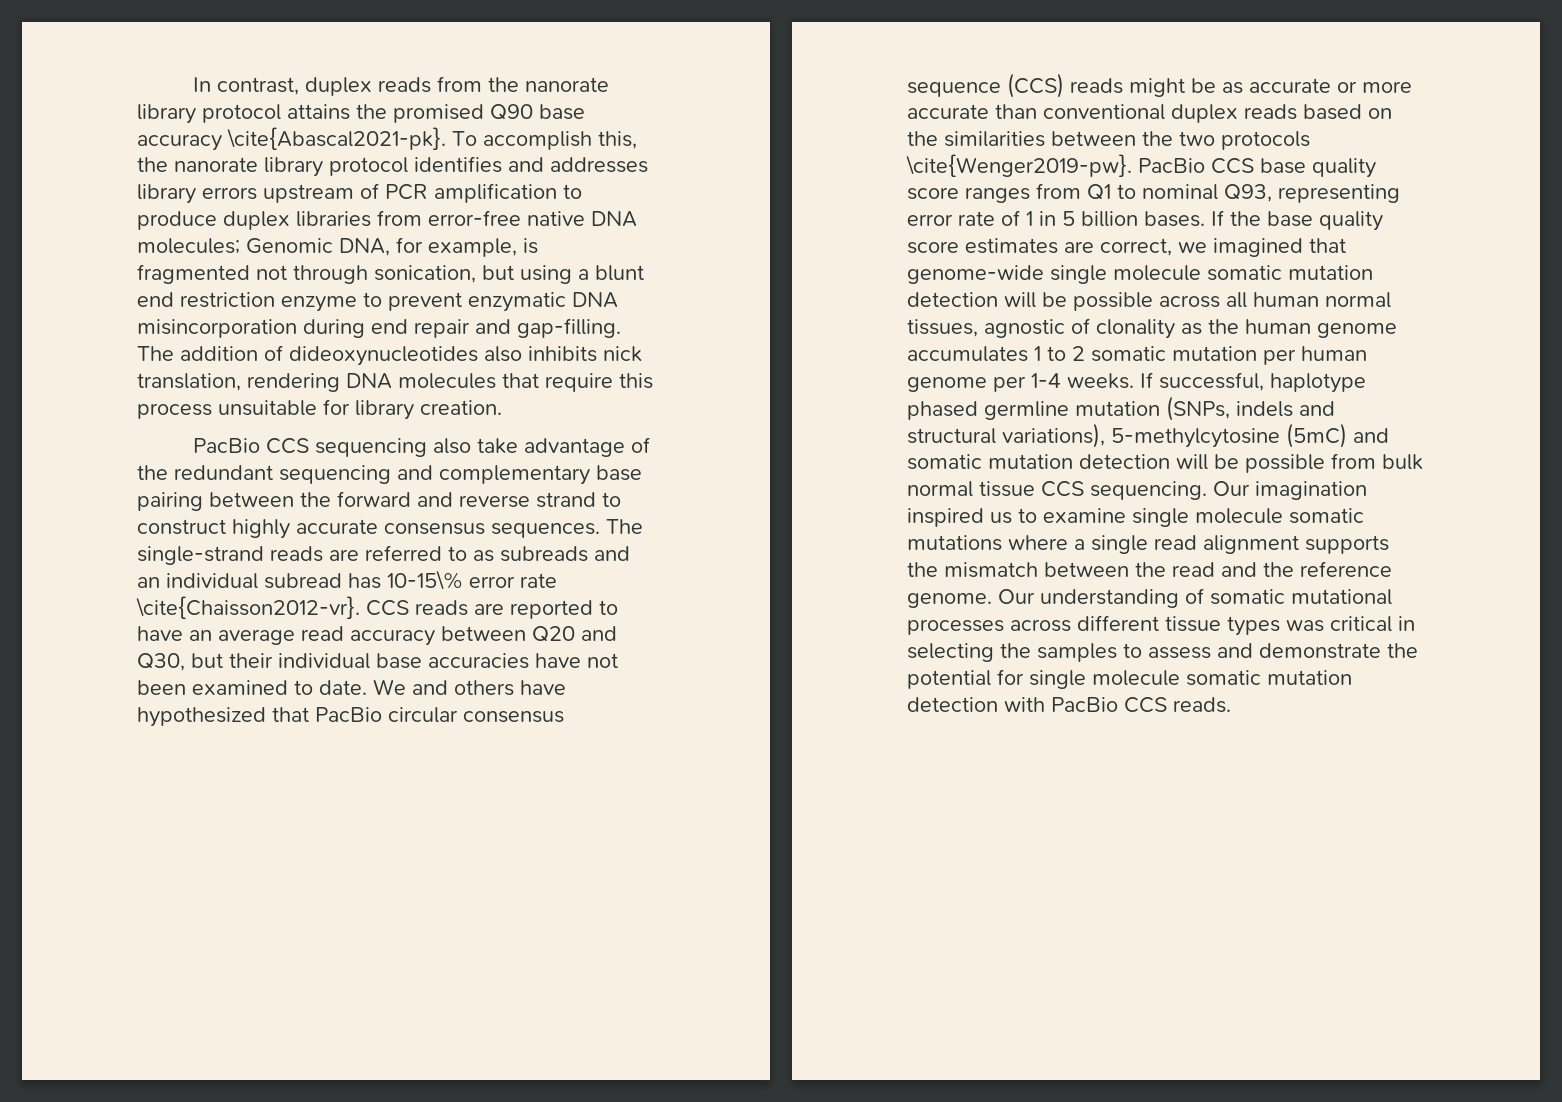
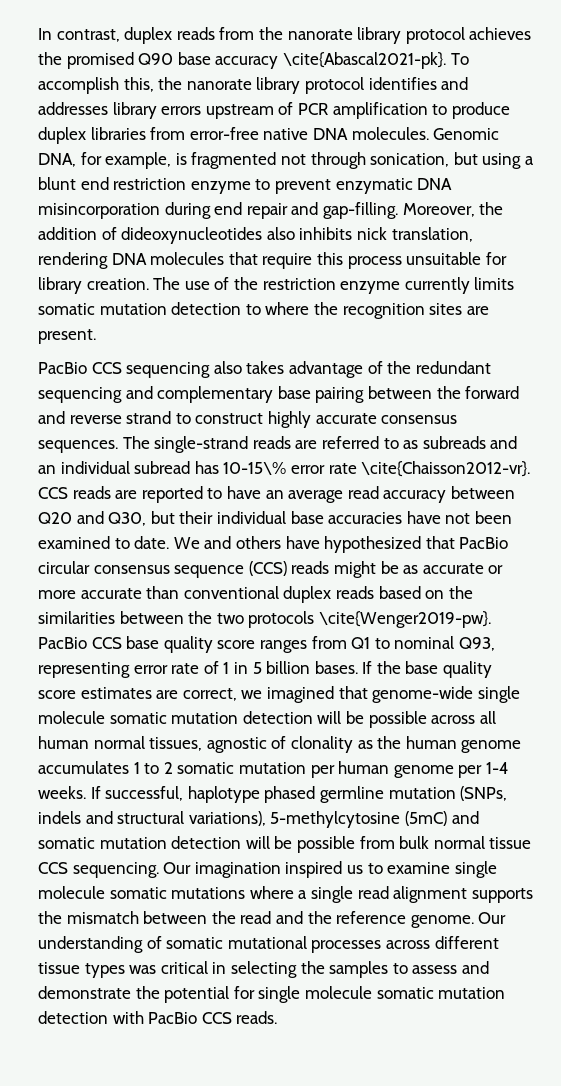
- In contrast, duplex reads from the nanorate library protocol attains the promised Q90 base accuracy \cite{Abascal2021-pk}.
+ In contrast, duplex reads from the nanorate library protocol achieves the promised Q90 base accuracy \cite{Abascal2021-pk}.
- To accomplish this, the nanorate library protocol identifies and addresses library errors upstream of PCR amplification to produce duplex libraries from error-free native DNA molecules; Genomic DNA, for example, is fragmented not through sonication, but using a blunt end restriction enzyme to prevent enzymatic DNA misincorporation during end repair and gap-filling.
+ To accomplish this, the nanorate library protocol identifies and addresses library errors upstream of PCR amplification to produce duplex libraries from error-free native DNA molecules. Genomic DNA, for example, is fragmented not through sonication, but using a blunt end restriction enzyme to prevent enzymatic DNA misincorporation during end repair and gap-filling.
- The addition of dideoxynucleotides also inhibits nick translation, rendering DNA molecules that require this process unsuitable for library creation.
+ Moreover, the addition of dideoxynucleotides also inhibits nick translation, rendering DNA molecules that require this process unsuitable for library creation. The use of the restriction enzyme currently limits somatic mutation detection to where the recognition sites are present.
- PacBio CCS sequencing also take advantage of the redundant sequencing and complementary base pairing between the forward and reverse strand to construct highly accurate consensus sequences.
+ PacBio CCS sequencing also takes advantage of the redundant sequencing and complementary base pairing between the forward and reverse strand to construct highly accurate consensus sequences.

